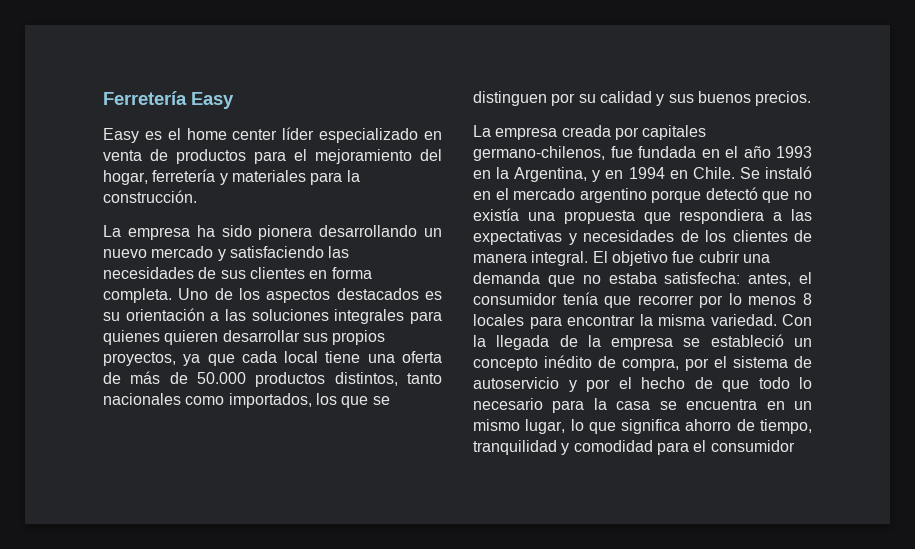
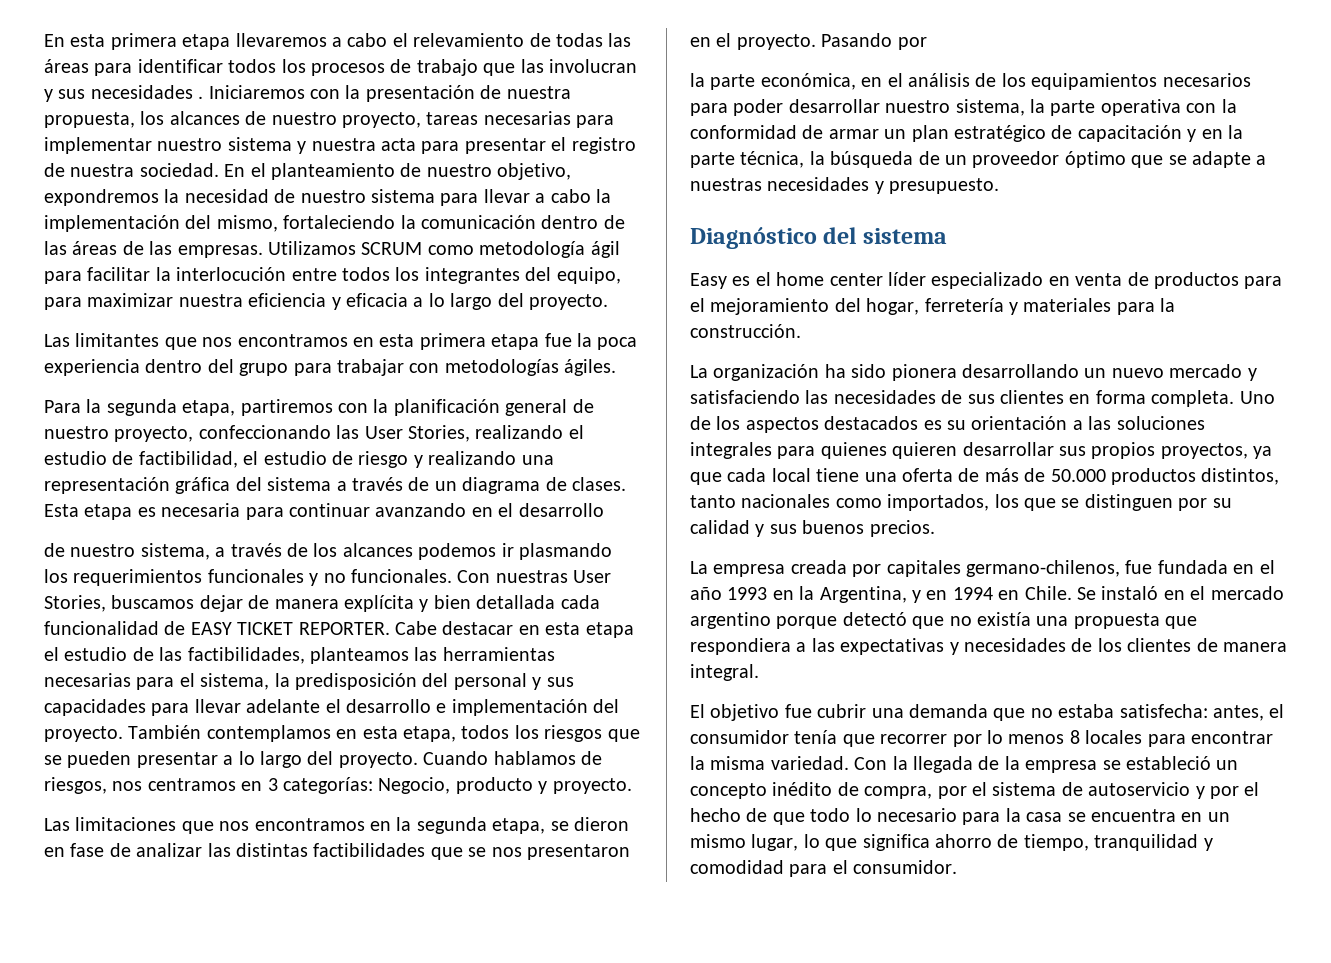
- Ferretería Easy
+ En esta primera etapa llevaremos a cabo el relevamiento de todas las áreas para identificar todos los procesos de trabajo que las involucran y sus necesidades . Iniciaremos con la presentación de nuestra propuesta, los alcances de nuestro proyecto, tareas necesarias para implementar nuestro sistema y nuestra acta para presentar el registro de nuestra sociedad. En el planteamiento de nuestro objetivo, expondremos la necesidad de nuestro sistema para llevar a cabo la implementación del mismo, fortaleciendo la comunicación dentro de las áreas de las empresas. Utilizamos SCRUM como metodología ágil para facilitar la interlocución entre todos los integrantes del equipo, para maximizar nuestra eficiencia y eficacia a lo largo del proyecto.
+ Las limitantes que nos encontramos en esta primera etapa fue la poca experiencia dentro del grupo para trabajar con metodologías ágiles.
+ Para la segunda etapa, partiremos con la planificación general de nuestro proyecto, confeccionando las User Stories, realizando el estudio de factibilidad, el estudio de riesgo y realizando una representación gráfica del sistema a través de un diagrama de clases. Esta etapa es necesaria para continuar avanzando en el desarrollo
+ de nuestro sistema, a través de los alcances podemos ir plasmando los requerimientos funcionales y no funcionales. Con nuestras User Stories, buscamos dejar de manera explícita y bien detallada cada funcionalidad de EASY TICKET REPORTER. Cabe destacar en esta etapa el estudio de las factibilidades, planteamos las herramientas necesarias para el sistema, la predisposición del personal y sus capacidades para llevar adelante el desarrollo e implementación del proyecto. También contemplamos en esta etapa, todos los riesgos que se pueden presentar a lo largo del proyecto. Cuando hablamos de riesgos, nos centramos en 3 categorías: Negocio, producto y proyecto.
+ Las limitaciones que nos encontramos en la segunda etapa, se dieron en fase de analizar las distintas factibilidades que se nos presentaron en el proyecto. Pasando por
+ la parte económica, en el análisis de los equipamientos necesarios para poder desarrollar nuestro sistema, la parte operativa con la conformidad de armar un plan estratégico de capacitación y en la parte técnica, la búsqueda de un proveedor óptimo que se adapte a nuestras necesidades y presupuesto.
+ Diagnóstico del sistema
- La empresa ha sido pionera desarrollando un nuevo mercado y satisfaciendo las necesidades de sus clientes en forma completa.
+ La organización ha sido pionera desarrollando un nuevo mercado y satisfaciendo las necesidades de sus clientes en forma completa.
- Se instaló en el mercado argentino porque detectó que no existía una propuesta que respondiera a las expectativas y necesidades de los clientes de manera integral. El objetivo fue cubrir una demanda que no estaba satisfecha: antes, el consumidor tenía que recorrer por lo menos 8 locales para encontrar la misma variedad.
+ Se instaló en el mercado argentino porque detectó que no existía una propuesta que respondiera a las expectativas y necesidades de los clientes de manera integral.
+ El objetivo fue cubrir una demanda que no estaba satisfecha: antes, el consumidor tenía que recorrer por lo menos 8 locales para encontrar la misma variedad.
- Con la llegada de la empresa se estableció un concepto inédito de compra, por el sistema de autoservicio y por el hecho de que todo lo necesario para la casa se encuentra en un mismo lugar, lo que significa ahorro de tiempo, tranquilidad y comodidad para el consumidor
+ Con la llegada de la empresa se estableció un concepto inédito de compra, por el sistema de autoservicio y por el hecho de que todo lo necesario para la casa se encuentra en un mismo lugar, lo que significa ahorro de tiempo, tranquilidad y comodidad para el consumidor.

